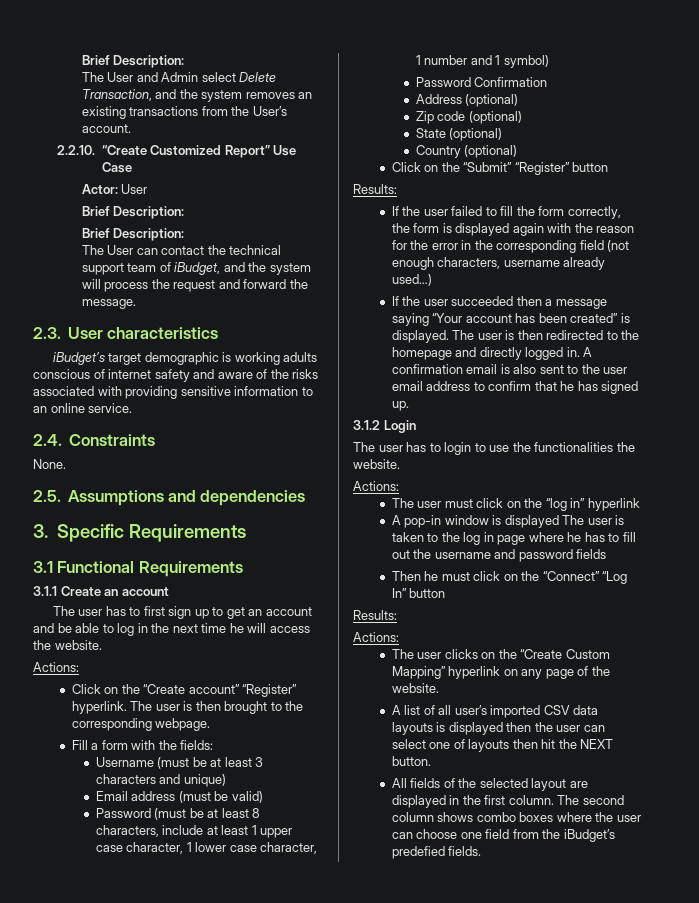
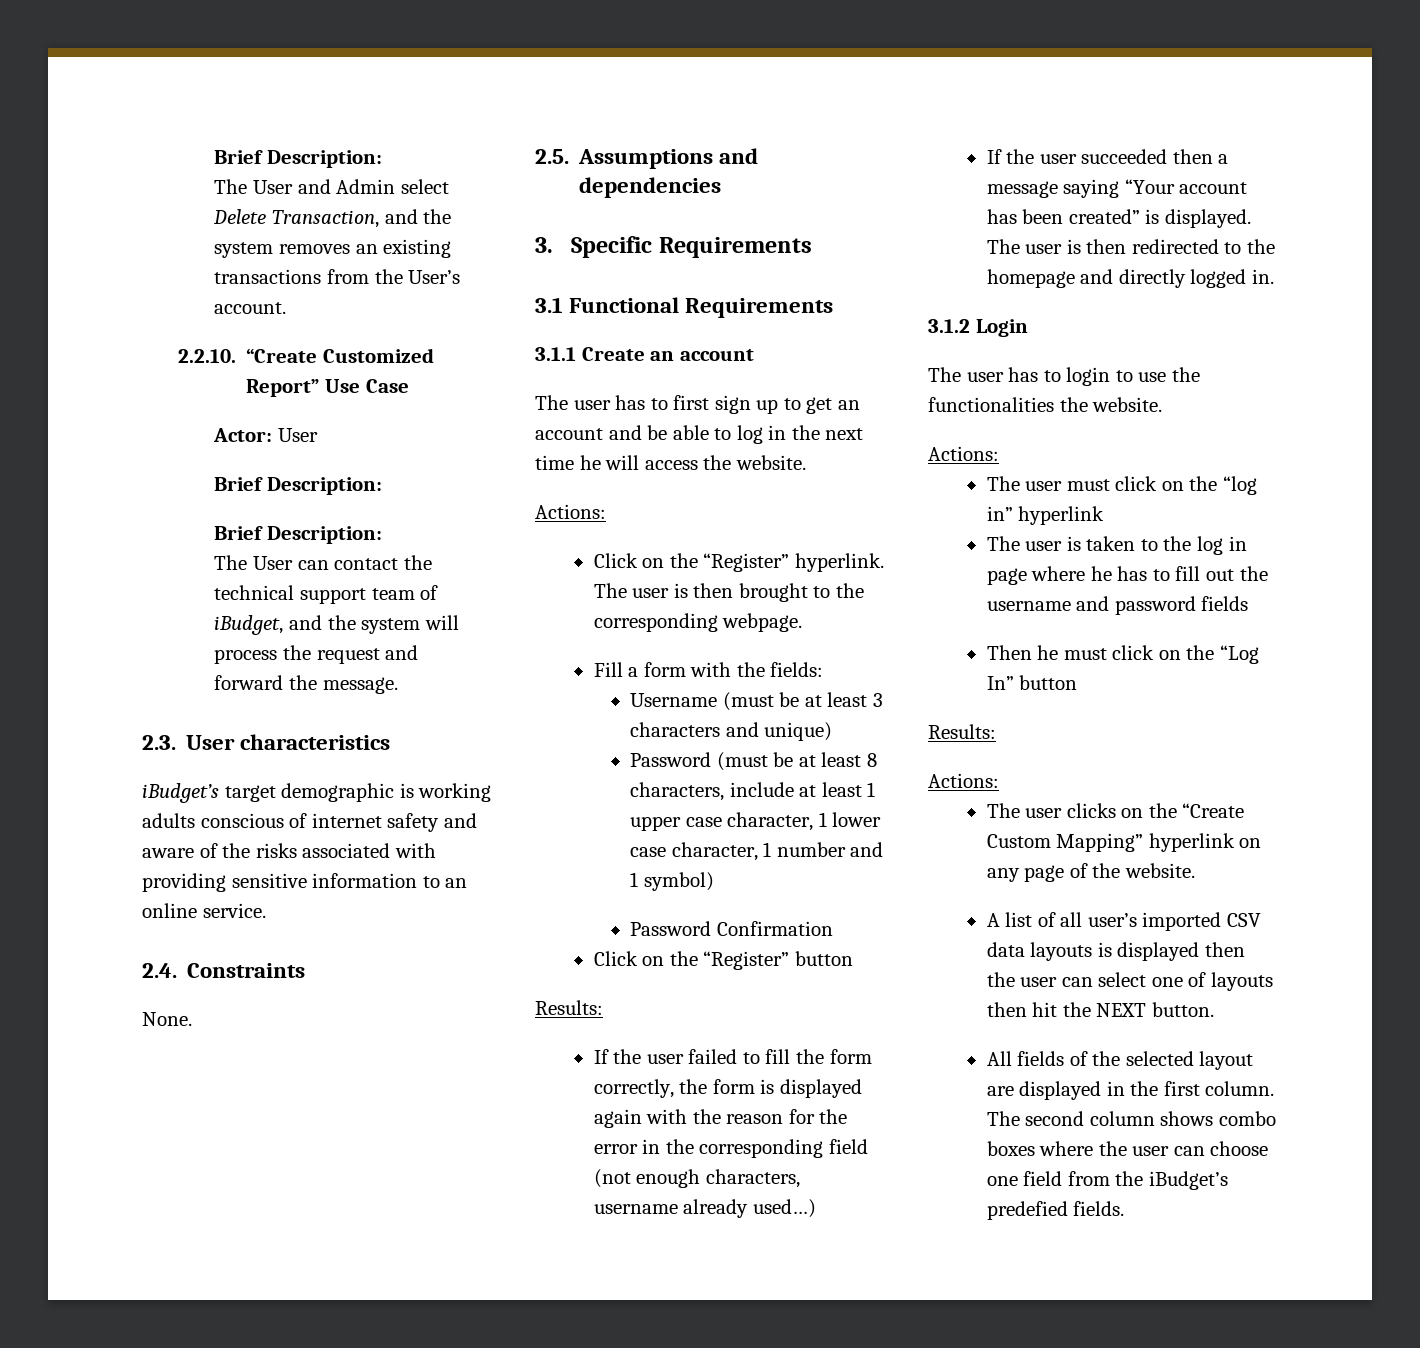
- Click on the “Create account” “Register” hyperlink.
+ Click on the “Register” hyperlink.
- Email address (must be valid)
- Address (optional)
- Zip code (optional)
- State (optional)
- Country (optional)
- Click on the “Submit” “Register” button
+ Click on the “Register” button
- A confirmation email is also sent to the user email address to confirm that he has signed up.
- A pop-in window is displayed The user is taken to the log in page where he has to fill out the username and password fields
+ The user is taken to the log in page where he has to fill out the username and password fields
- Then he must click on the “Connect” “Log In” button
+ Then he must click on the “Log In” button

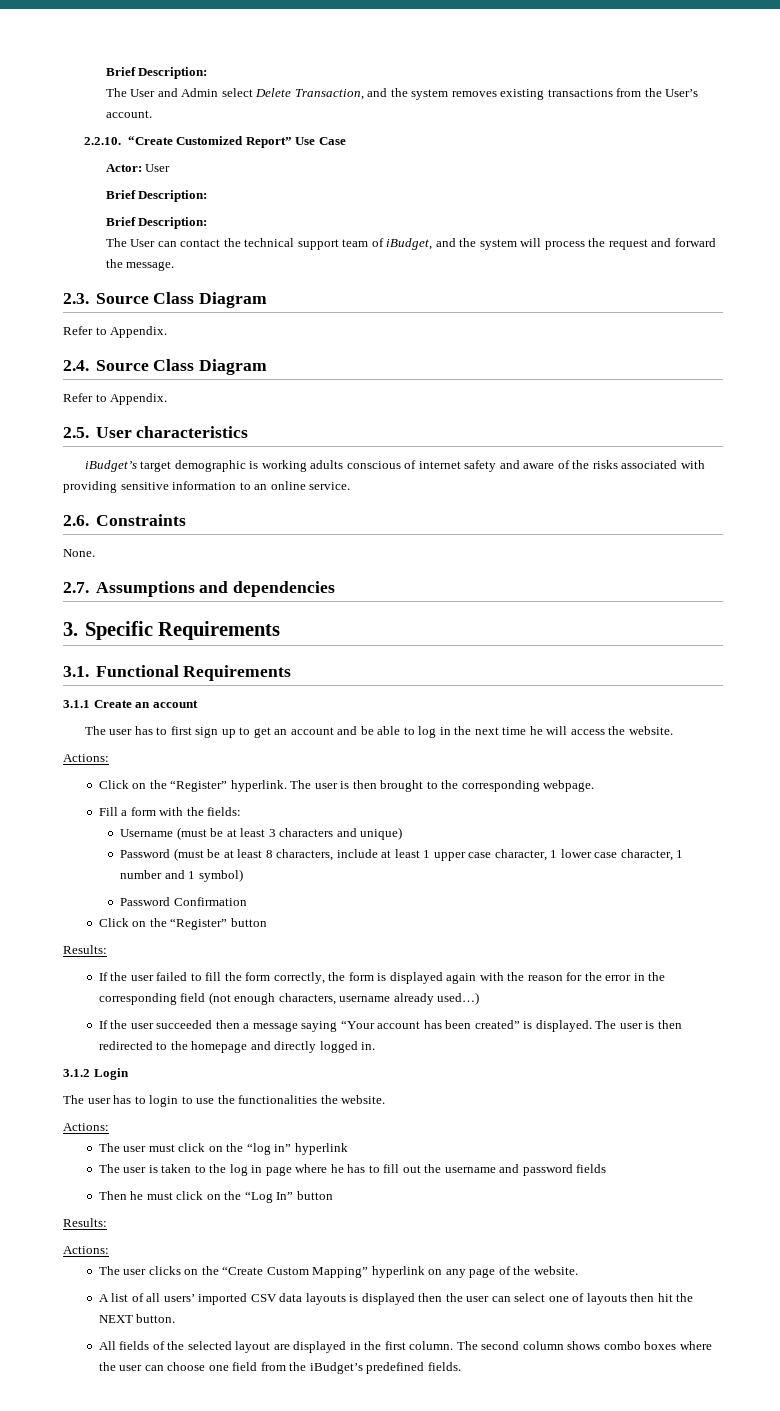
- The User and Admin select Delete Transaction, and the system removes an existing transactions from the User’s account.
+ The User and Admin select Delete Transaction, and the system removes existing transactions from the User’s account.
- 2.3. User characteristics
+ 2.3. Source Class Diagram
+ Refer to Appendix.
+ 2.4. Source Class Diagram
+ Refer to Appendix.
+ 2.5. User characteristics
- 2.4. Constraints
+ 2.6. Constraints
- 2.5. Assumptions and dependencies
+ 2.7. Assumptions and dependencies
- 3.1 Functional Requirements
+ 3.1. Functional Requirements
- A list of all user’s imported CSV data layouts is displayed then the user can select one of layouts then hit the NEXT button.
+ A list of all users’ imported CSV data layouts is displayed then the user can select one of layouts then hit the NEXT button.
- The second column shows combo boxes where the user can choose one field from the iBudget’s predefied fields.
+ The second column shows combo boxes where the user can choose one field from the iBudget’s predefined fields.

